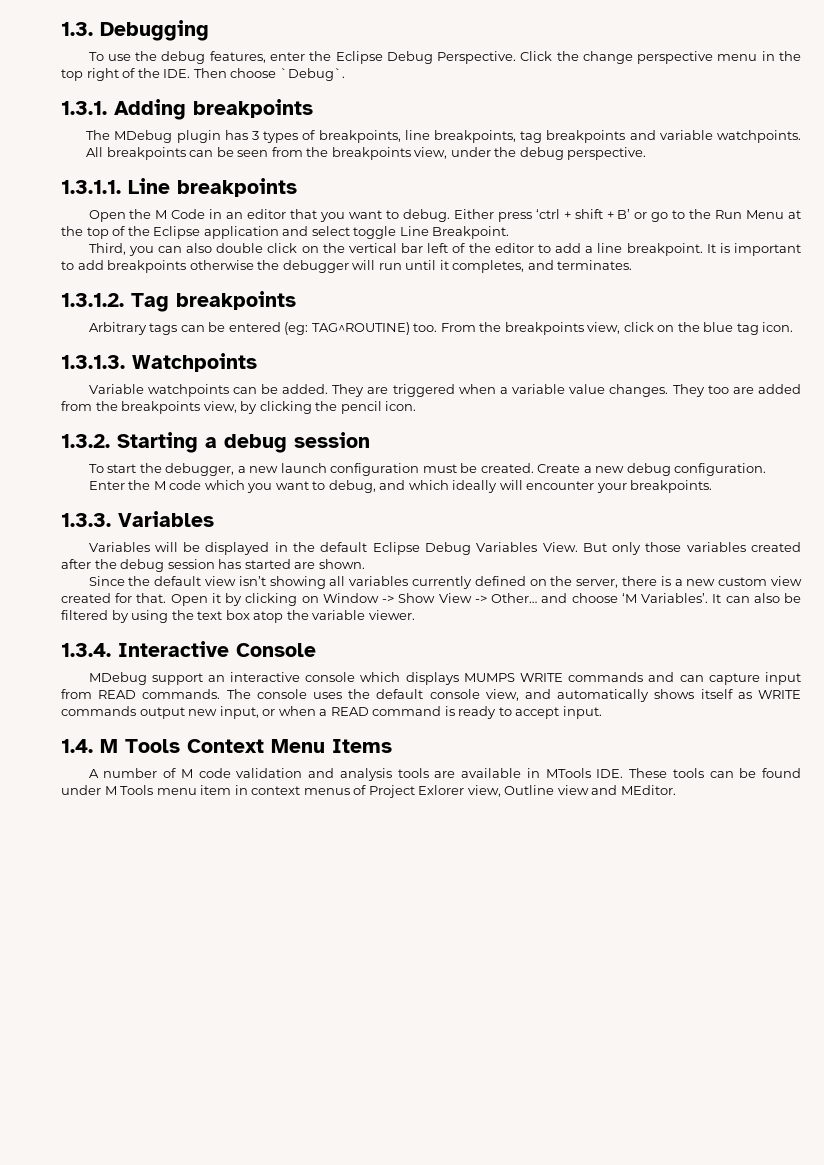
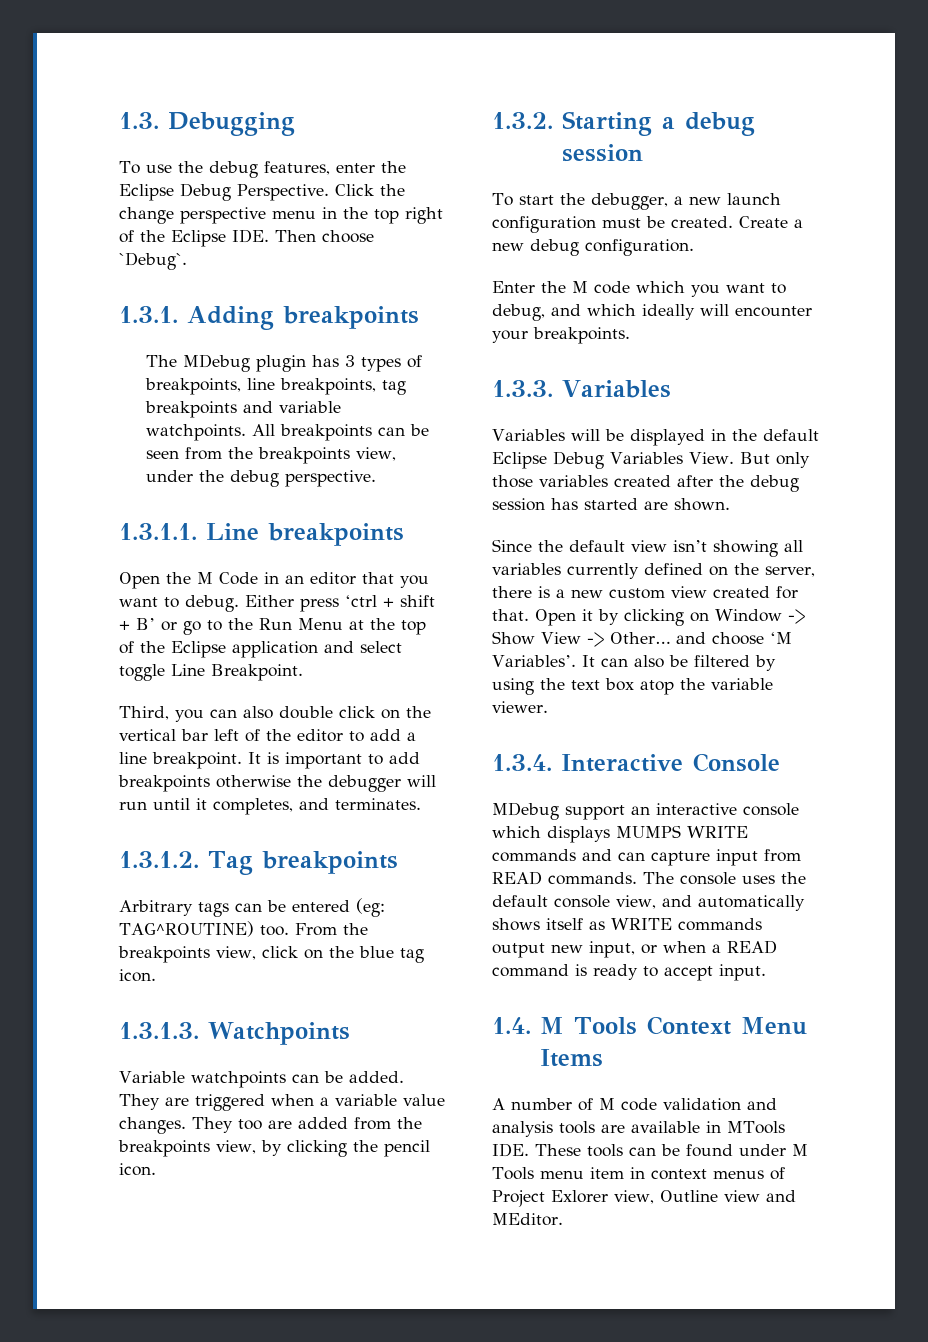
- Click the change perspective menu in the top right of the IDE. Then choose `Debug`.
+ Click the change perspective menu in the top right of the Eclipse IDE. Then choose `Debug`.

